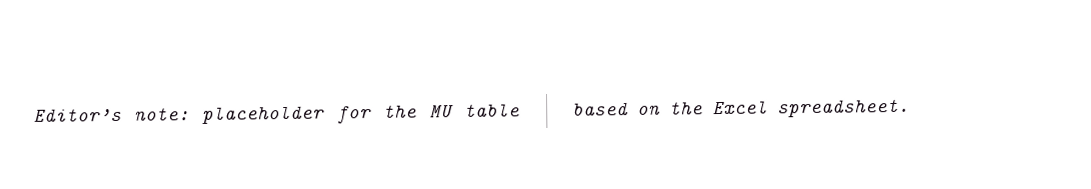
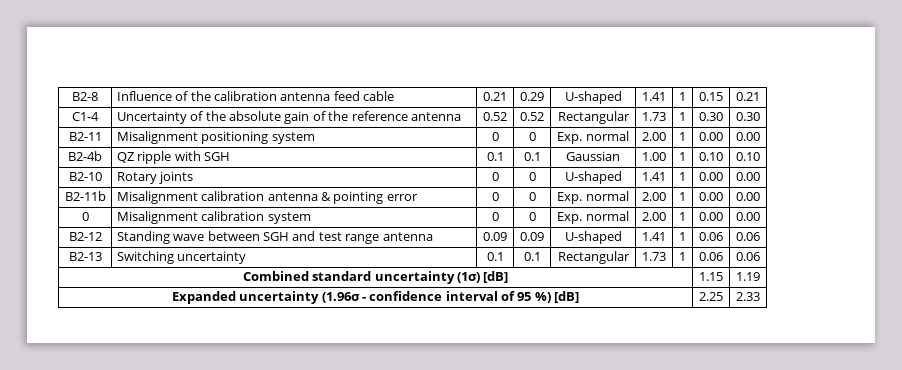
- Editor’s note: placeholder for the MU table based on the Excel spreadsheet.
+ B2-8 | Influence of the calibration antenna feed cable | 0.21 | 0.29 | U-shaped | 1.41 | 1 | 0.15 | 0.21
+ C1-4 | Uncertainty of the absolute gain of the reference antenna | 0.52 | 0.52 | Rectangular | 1.73 | 1 | 0.30 | 0.30
+ B2-11 | Misalignment positioning system | 0 | 0 | Exp. normal | 2.00 | 1 | 0.00 | 0.00
+ B2-4b | QZ ripple with SGH | 0.1 | 0.1 | Gaussian | 1.00 | 1 | 0.10 | 0.10
+ B2-10 | Rotary joints | 0 | 0 | U-shaped | 1.41 | 1 | 0.00 | 0.00
+ B2-11b | Misalignment calibration antenna & pointing error | 0 | 0 | Exp. normal | 2.00 | 1 | 0.00 | 0.00
+ 0 | Misalignment calibration system | 0 | 0 | Exp. normal | 2.00 | 1 | 0.00 | 0.00
+ B2-12 | Standing wave between SGH and test range antenna | 0.09 | 0.09 | U-shaped | 1.41 | 1 | 0.06 | 0.06
+ B2-13 | Switching uncertainty | 0.1 | 0.1 | Rectangular | 1.73 | 1 | 0.06 | 0.06
+ Combined standard uncertainty (1σ) [dB] | 1.15 | 1.19
+ Expanded uncertainty (1.96σ - confidence interval of 95 %) [dB] | 2.25 | 2.33

